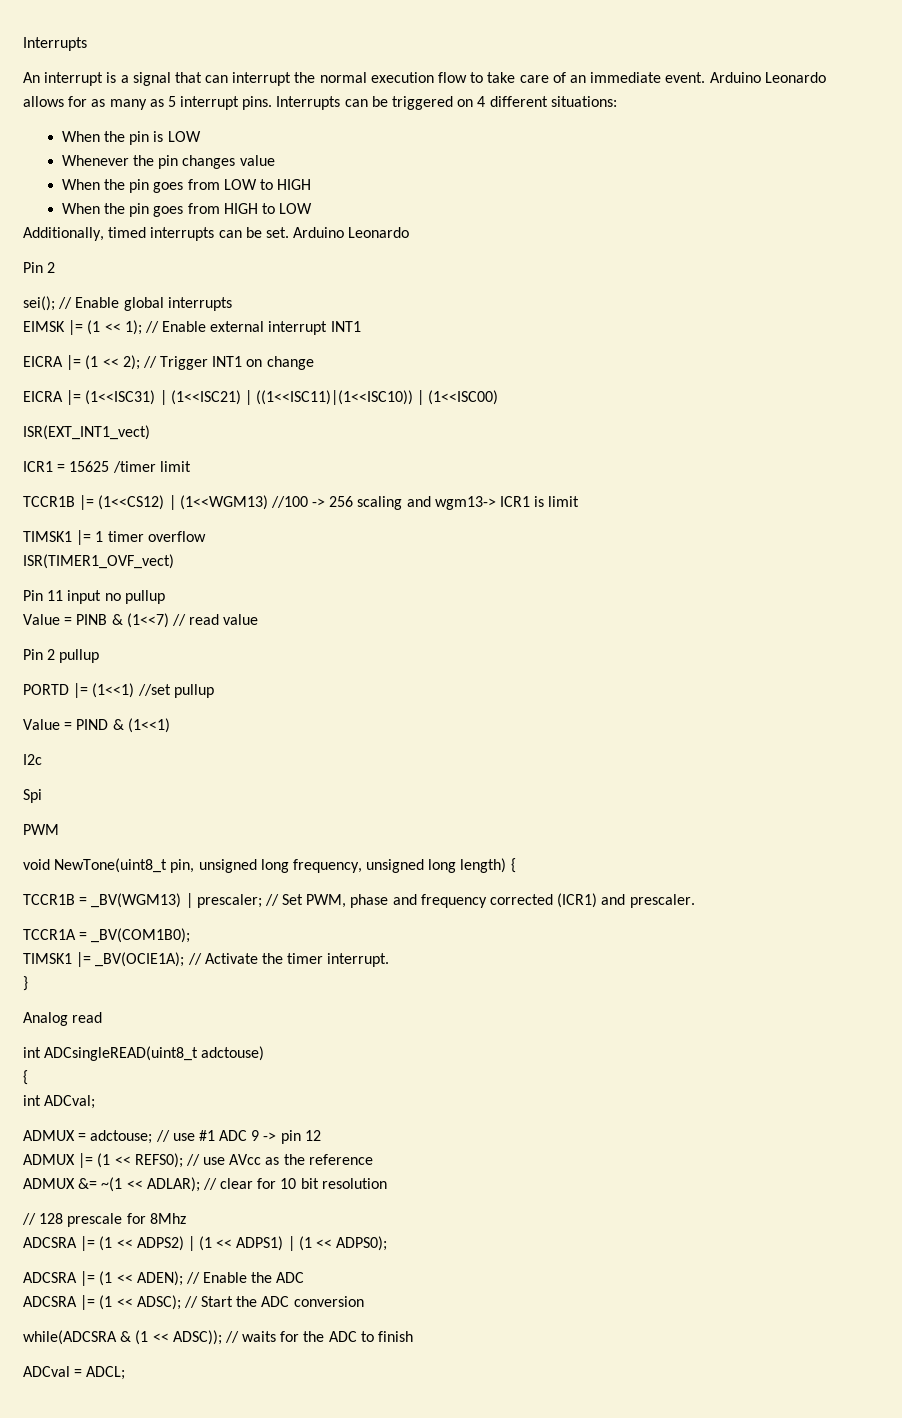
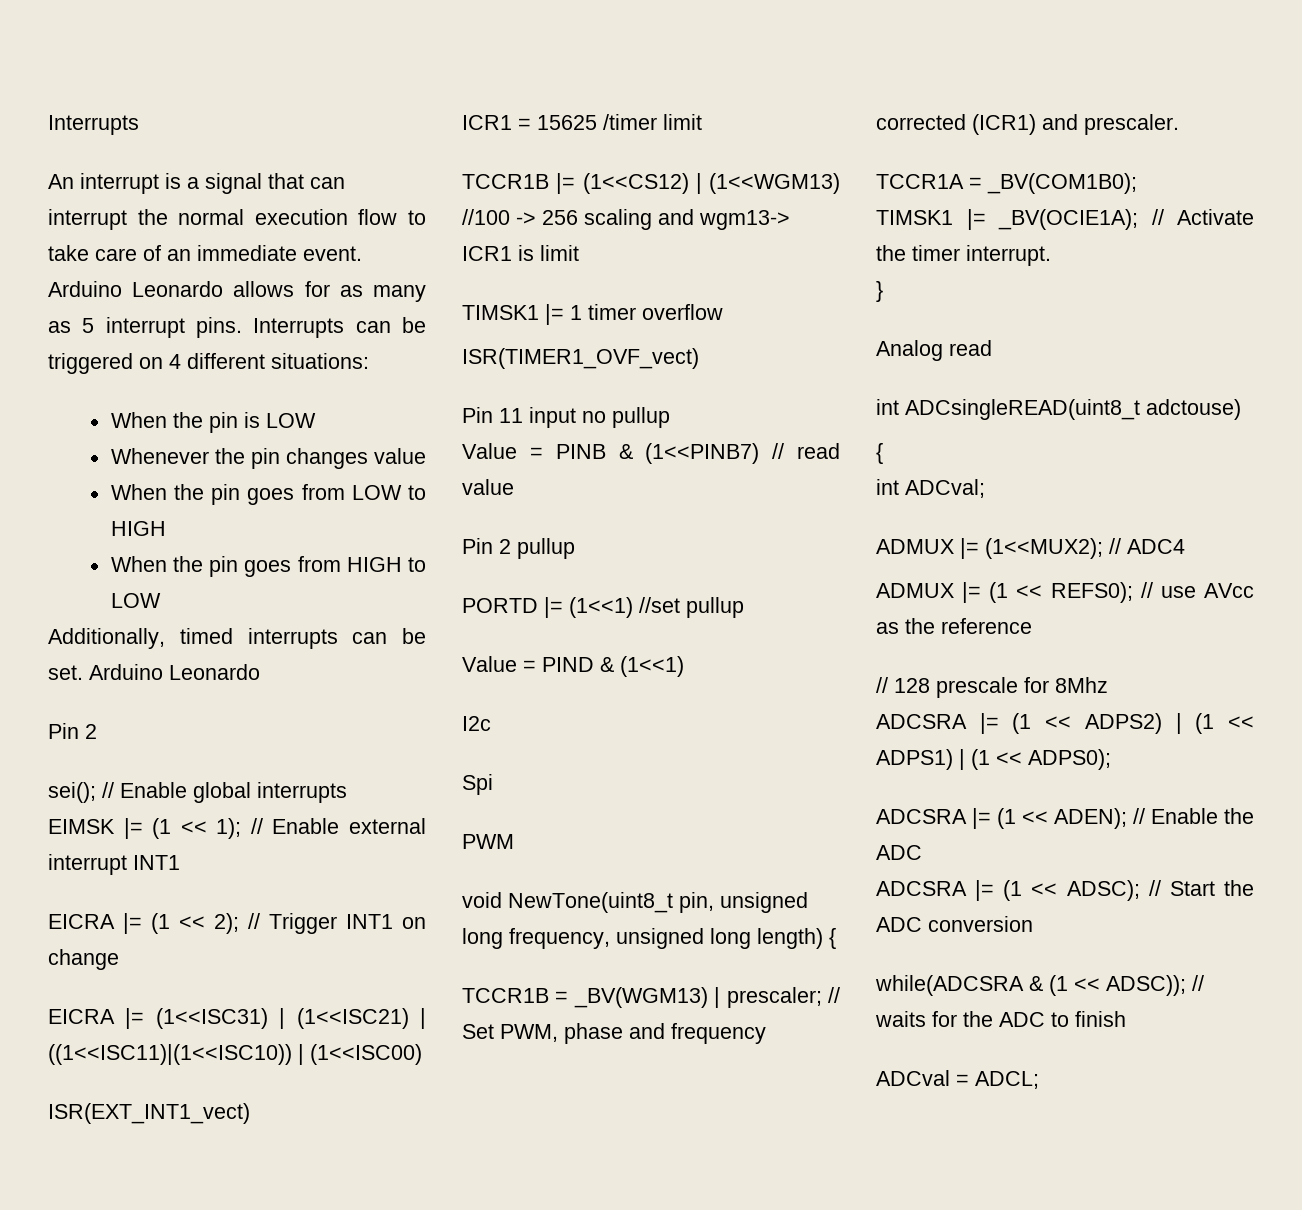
- Value = PINB & (1<<7) // read value
+ Value = PINB & (1<<PINB7) // read value
- ADMUX = adctouse; // use #1 ADC 9 -> pin 12
+ ADMUX |= (1<<MUX2); // ADC4
- ADMUX &= ~(1 << ADLAR); // clear for 10 bit resolution

